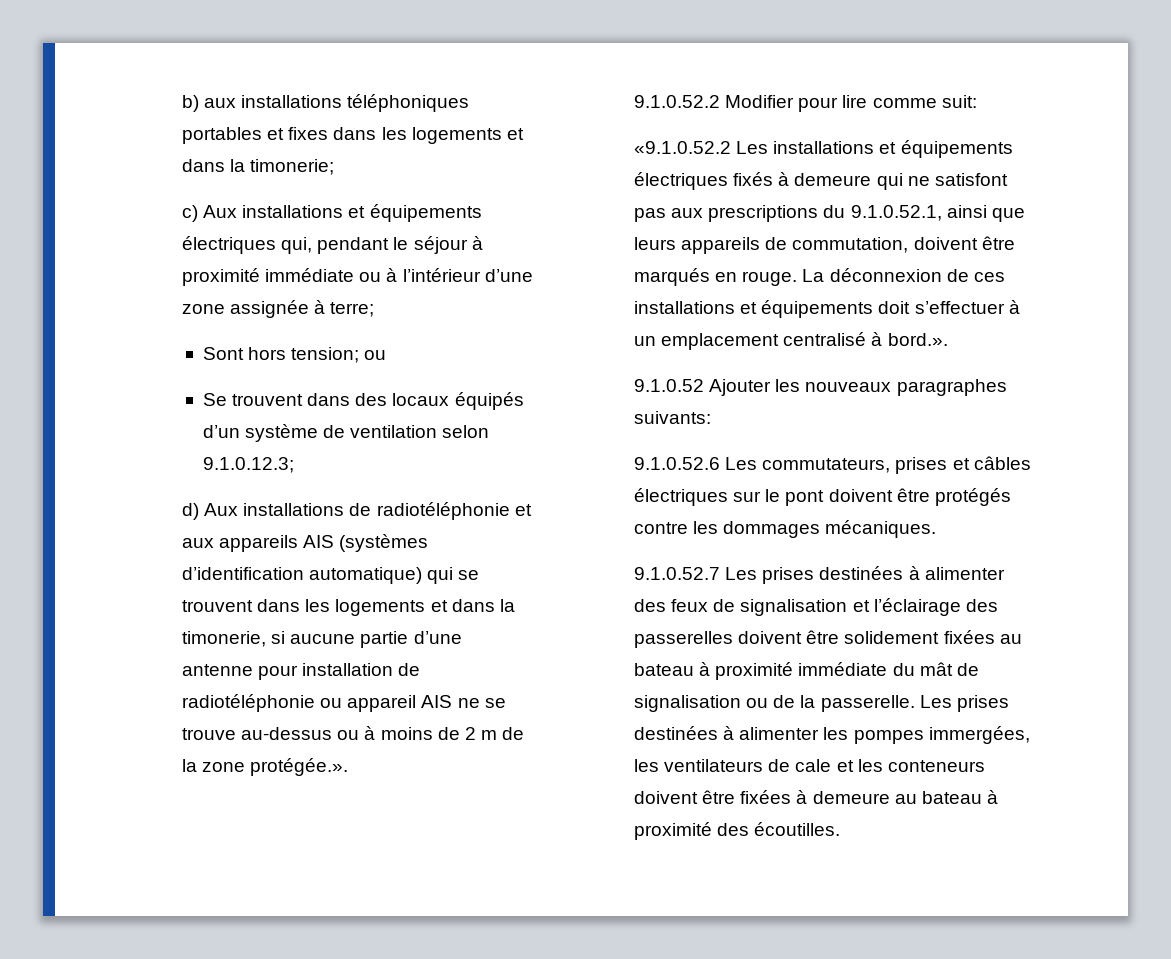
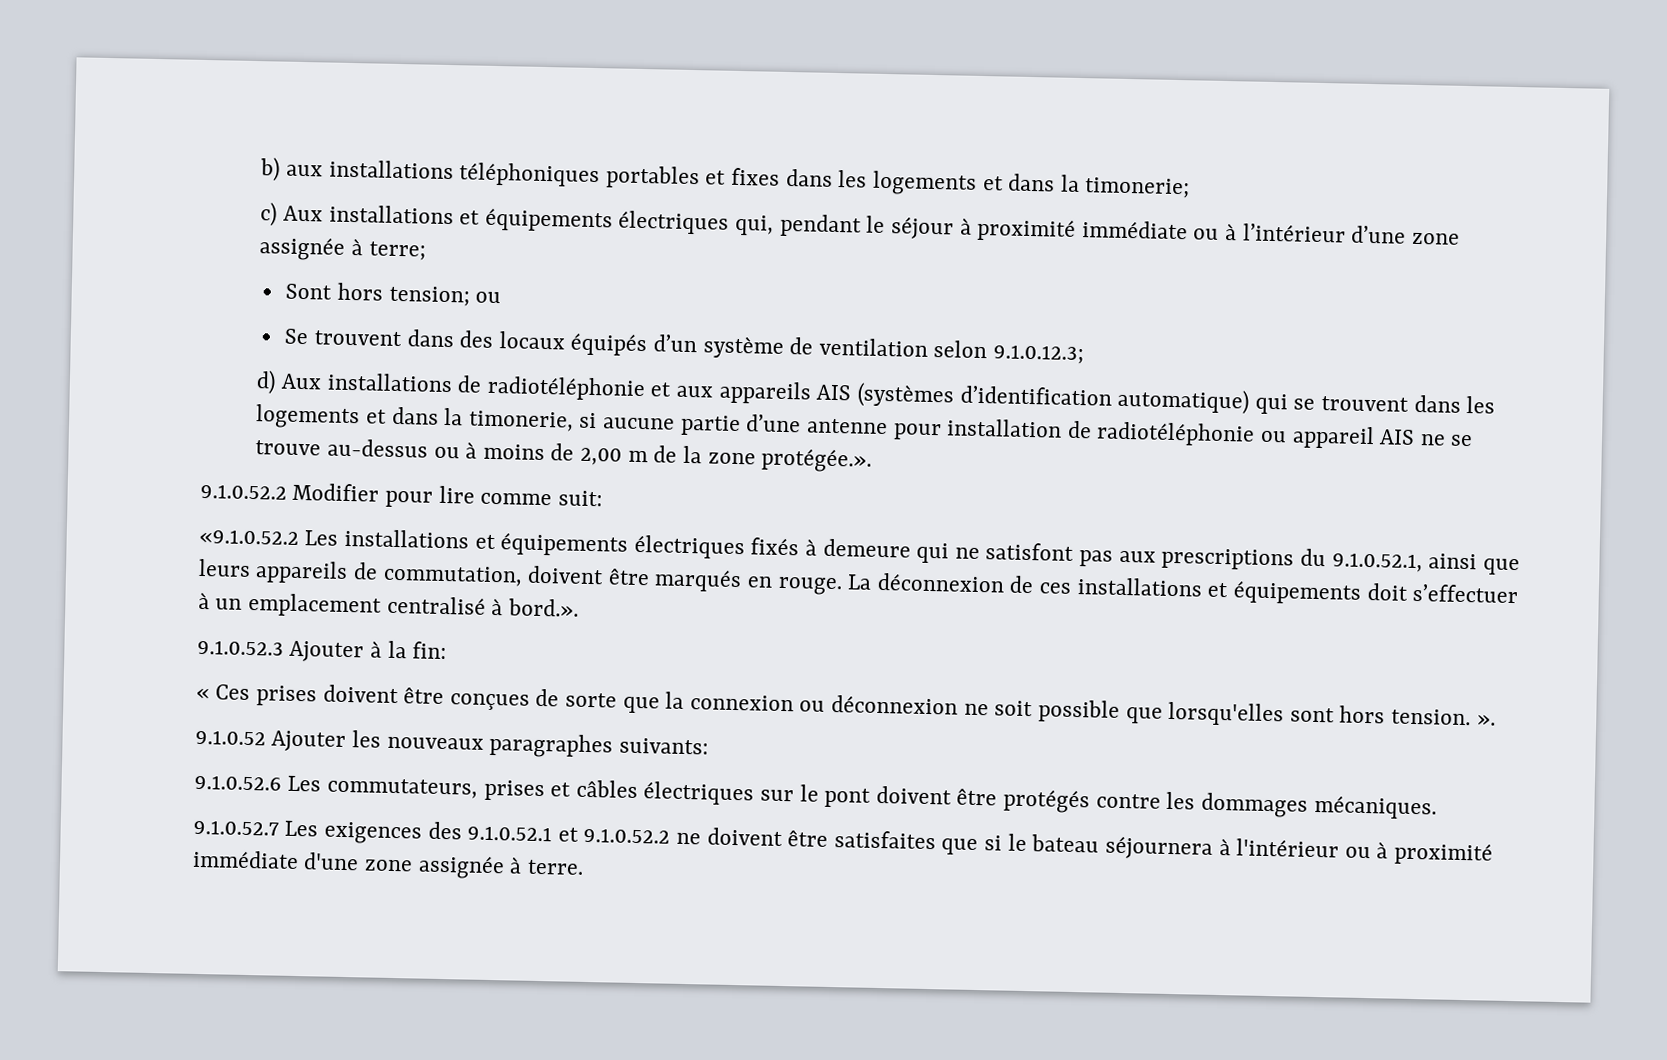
- d) Aux installations de radiotéléphonie et aux appareils AIS (systèmes d’identification automatique) qui se trouvent dans les logements et dans la timonerie, si aucune partie d’une antenne pour installation de radiotéléphonie ou appareil AIS ne se trouve au-dessus ou à moins de 2 m de la zone protégée.».
+ d) Aux installations de radiotéléphonie et aux appareils AIS (systèmes d’identification automatique) qui se trouvent dans les logements et dans la timonerie, si aucune partie d’une antenne pour installation de radiotéléphonie ou appareil AIS ne se trouve au-dessus ou à moins de 2,00 m de la zone protégée.».
+ 9.1.0.52.3 Ajouter à la fin:
+ « Ces prises doivent être conçues de sorte que la connexion ou déconnexion ne soit possible que lorsqu'elles sont hors tension. ».
- 9.1.0.52.7 Les prises destinées à alimenter des feux de signalisation et l’éclairage des passerelles doivent être solidement fixées au bateau à proximité immédiate du mât de signalisation ou de la passerelle. Les prises destinées à alimenter les pompes immergées, les ventilateurs de cale et les conteneurs doivent être fixées à demeure au bateau à proximité des écoutilles.
+ 9.1.0.52.7 Les exigences des 9.1.0.52.1 et 9.1.0.52.2 ne doivent être satisfaites que si le bateau séjournera à l'intérieur ou à proximité immédiate d'une zone assignée à terre.

